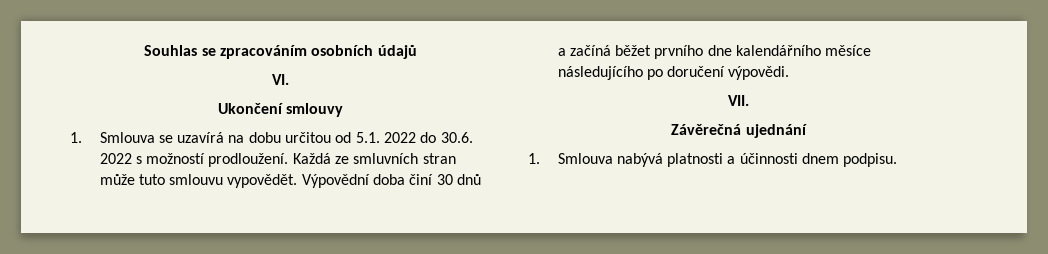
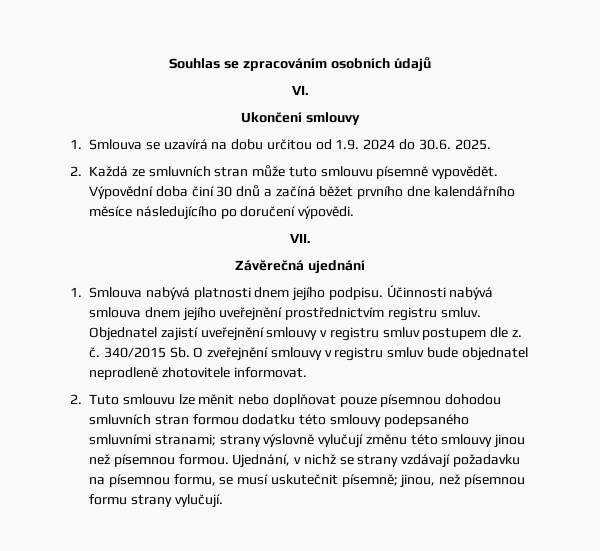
- 1. Smlouva se uzavírá na dobu určitou od 5.1. 2022 do 30.6. 2022 s možností prodloužení. Každá ze smluvních stran může tuto smlouvu vypovědět.
+ 1. Smlouva se uzavírá na dobu určitou od 1.9. 2024 do 30.6. 2025.
+ 2. Každá ze smluvních stran může tuto smlouvu písemně vypovědět.
- 1. Smlouva nabývá platnosti a účinnosti dnem podpisu.
+ 1. Smlouva nabývá platnosti dnem jejího podpisu. Účinnosti nabývá smlouva dnem jejího uveřejnění prostřednictvím registru smluv. Objednatel zajistí uveřejnění smlouvy v registru smluv postupem dle z. č. 340/2015 Sb. O zveřejnění smlouvy v registru smluv bude objednatel neprodleně zhotovitele informovat.
+ 2. Tuto smlouvu lze měnit nebo doplňovat pouze písemnou dohodou smluvních stran formou dodatku této smlouvy podepsaného smluvními stranami; strany výslovně vylučují změnu této smlouvy jinou než písemnou formou. Ujednání, v nichž se strany vzdávají požadavku na písemnou formu, se musí uskutečnit písemně; jinou, než písemnou formu strany vylučují.

